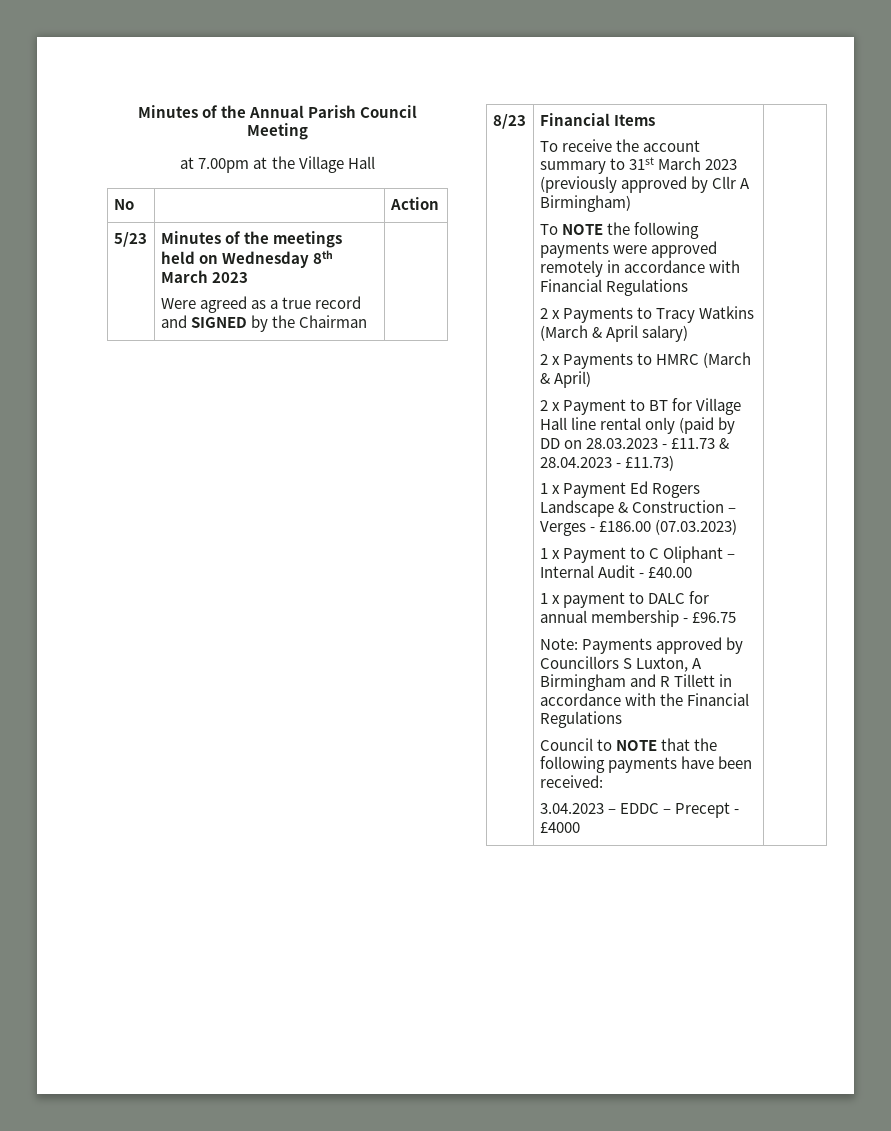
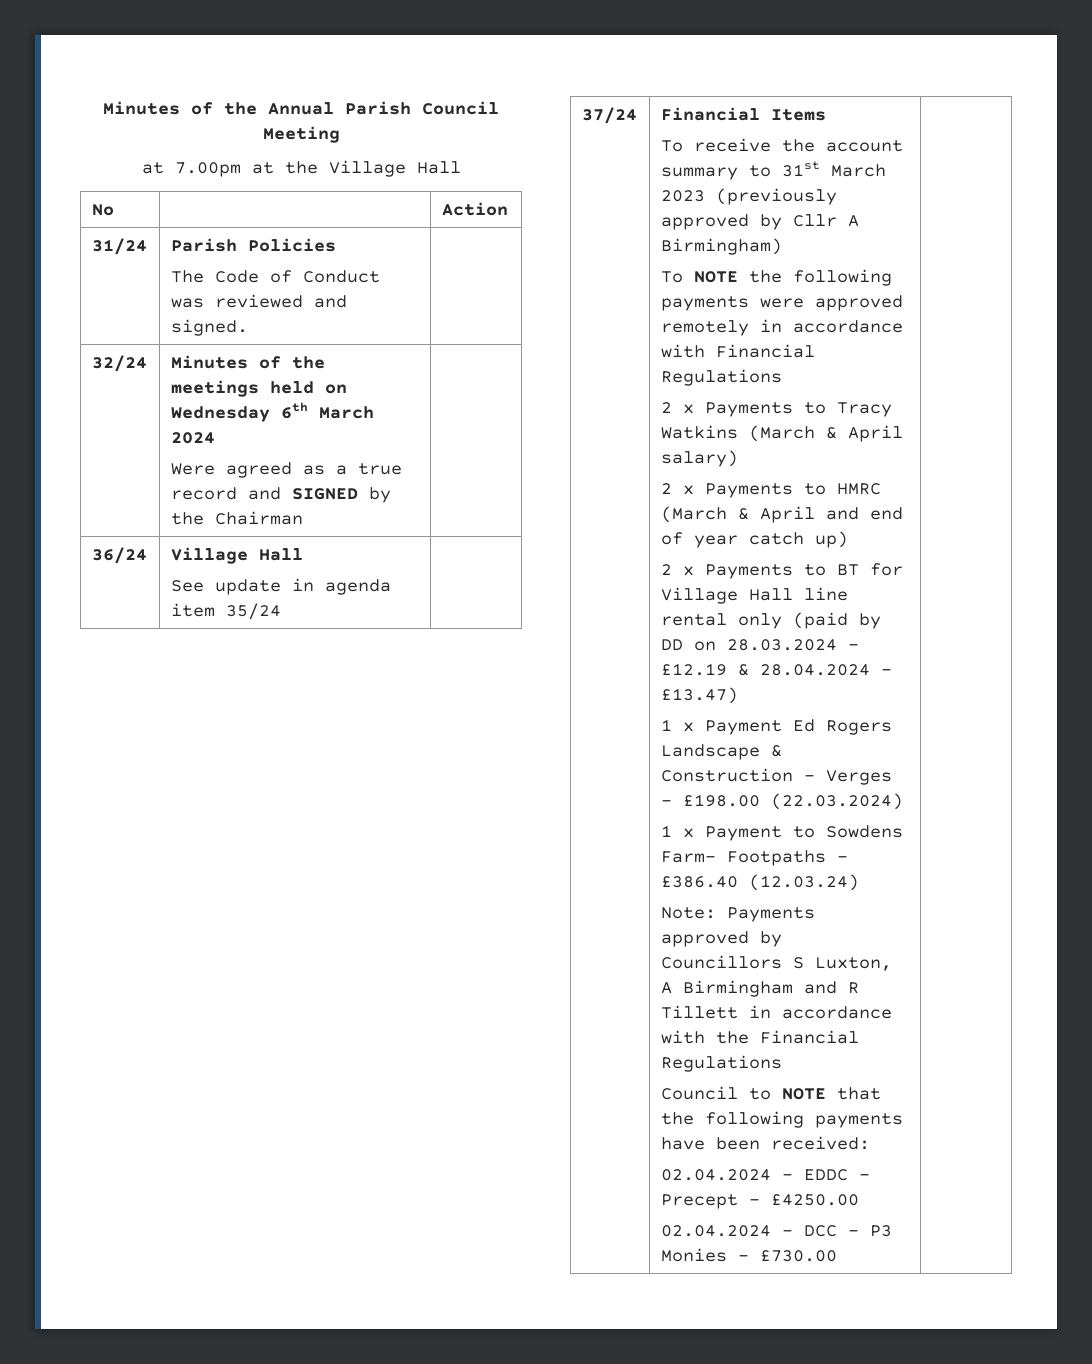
- 5/23 | Minutes of the meetings held on Wednesday 8th March 2023
+ 31/24 | Parish Policies
+ The Code of Conduct was reviewed and signed. |
+ 32/24 | Minutes of the meetings held on Wednesday 6th March 2024
- 8/23
+ 36/24 | Village Hall
+ See update in agenda item 35/24 |
+ 37/24
- 2 x Payments to HMRC (March & April)
- 2 x Payment to BT for Village Hall line rental only (paid by DD on 28.03.2023 - £11.73 & 28.04.2023 - £11.73)
+ 2 x Payments to HMRC (March & April and end of year catch up)
+ 2 x Payments to BT for Village Hall line rental only (paid by DD on 28.03.2024 - £12.19 & 28.04.2024 - £13.47)
- 1 x Payment Ed Rogers Landscape & Construction – Verges - £186.00 (07.03.2023)
+ 1 x Payment Ed Rogers Landscape & Construction – Verges - £198.00 (22.03.2024)
- 1 x Payment to C Oliphant – Internal Audit - £40.00
- 1 x payment to DALC for annual membership - £96.75
+ 1 x Payment to Sowdens Farm- Footpaths - £386.40 (12.03.24)
- 3.04.2023 – EDDC – Precept - £4000
+ 02.04.2024 – EDDC – Precept - £4250.00
+ 02.04.2024 – DCC – P3 Monies - £730.00

